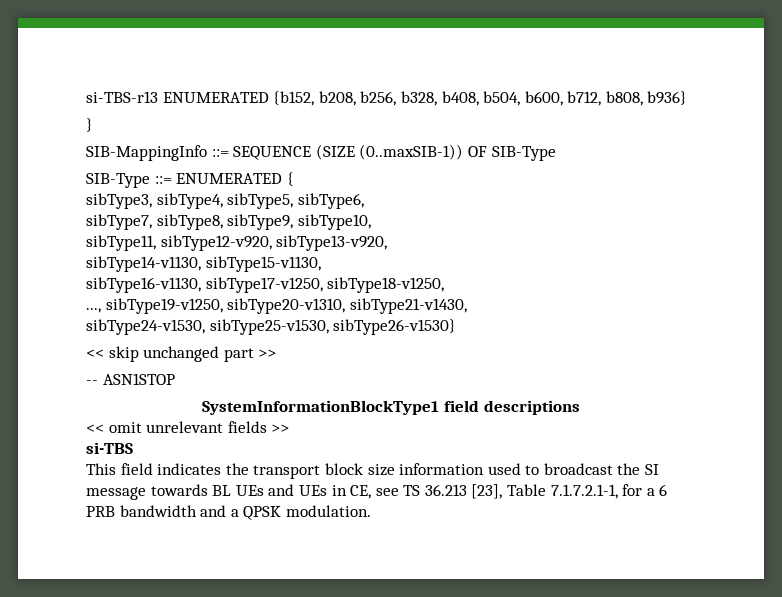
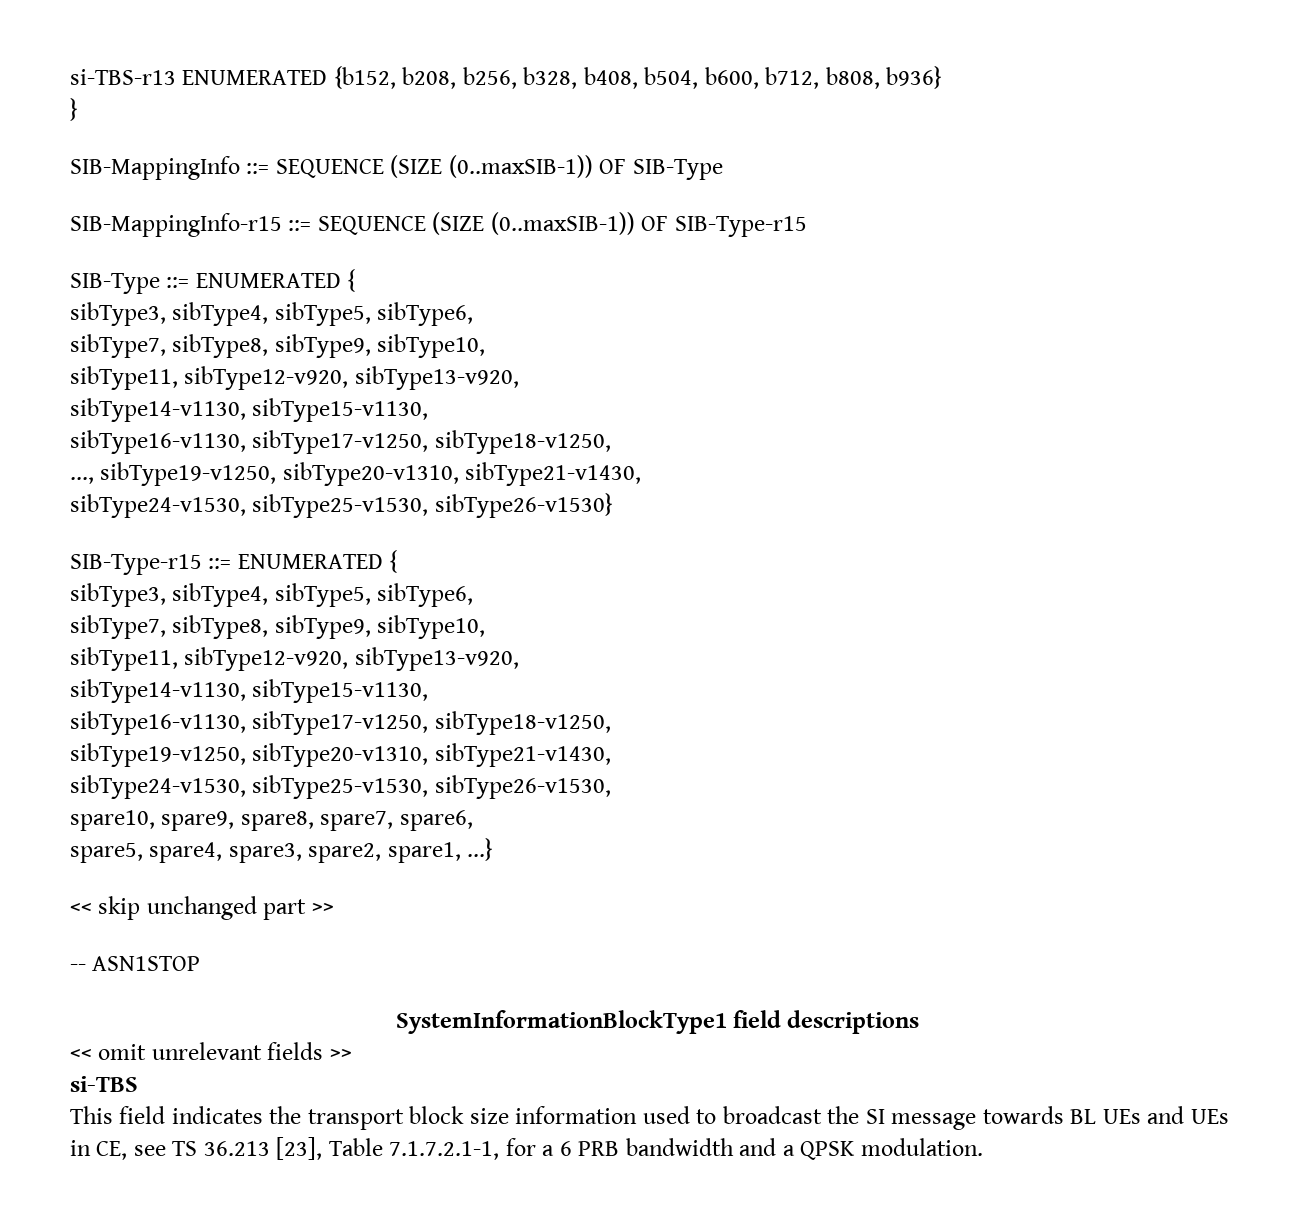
+ SIB-MappingInfo-r15 ::= SEQUENCE (SIZE (0..maxSIB-1)) OF SIB-Type-r15
+ SIB-Type-r15 ::= ENUMERATED {
+ sibType3, sibType4, sibType5, sibType6,
+ sibType7, sibType8, sibType9, sibType10,
+ sibType11, sibType12-v920, sibType13-v920,
+ sibType14-v1130, sibType15-v1130,
+ sibType16-v1130, sibType17-v1250, sibType18-v1250,
+ sibType19-v1250, sibType20-v1310, sibType21-v1430,
+ sibType24-v1530, sibType25-v1530, sibType26-v1530,
+ spare10, spare9, spare8, spare7, spare6,
+ spare5, spare4, spare3, spare2, spare1, ...}

